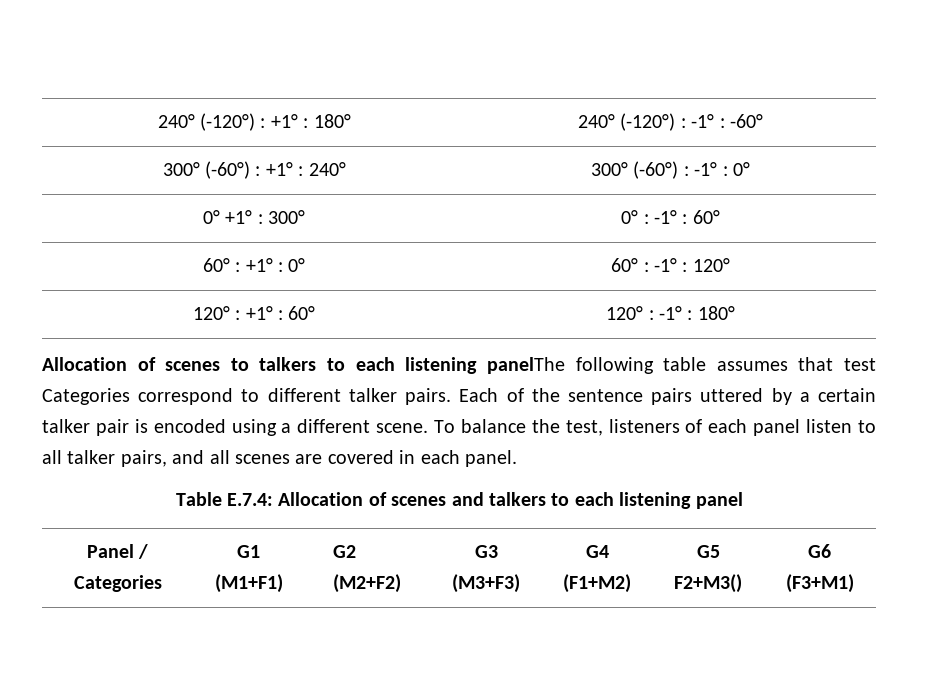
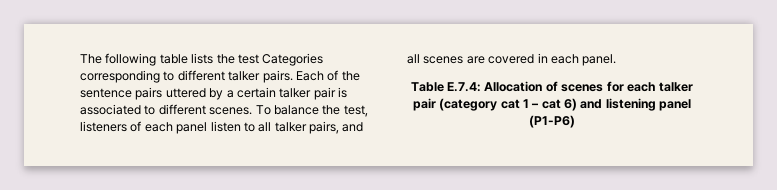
- 240° (-120°) : +1° : 180° | 240° (-120°) : -1° : -60°
- 300° (-60°) : +1° : 240° | 300° (-60°) : -1° : 0°
- 0° +1° : 300° | 0° : -1° : 60°
- 60° : +1° : 0° | 60° : -1° : 120°
- 120° : +1° : 60° | 120° : -1° : 180°
- Allocation of scenes to talkers to each listening panelThe following table assumes that test Categories correspond to different talker pairs.
+ The following table lists the test Categories corresponding to different talker pairs.
- Each of the sentence pairs uttered by a certain talker pair is encoded using a different scene.
+ Each of the sentence pairs uttered by a certain talker pair is associated to different scenes.
- Table E.7.4: Allocation of scenes and talkers to each listening panel
- Panel / Categories | G1 (M1+F1) | G2 (M2+F2) | G3 (M3+F3) | G4 (F1+M2) | G5 F2+M3() | G6 (F3+M1)
+ Table E.7.4: Allocation of scenes for each talker pair (category cat 1 – cat 6) and listening panel (P1-P6)

